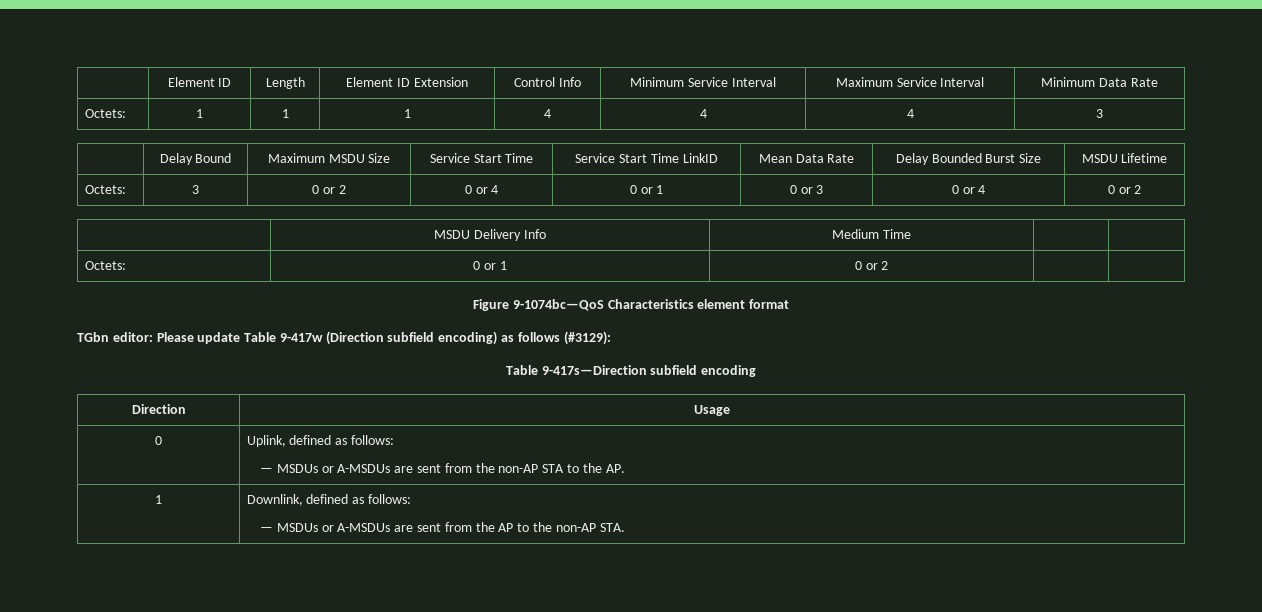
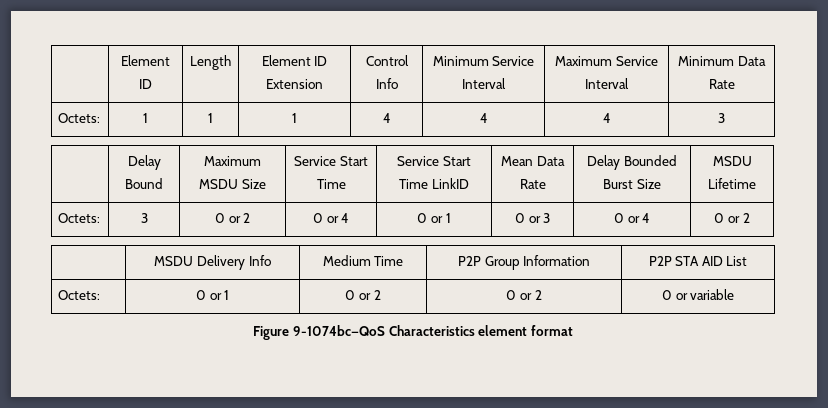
- | MSDU Delivery Info | Medium Time | |
+ | MSDU Delivery Info | Medium Time | P2P Group Information | P2P STA AID List
- Octets: | 0 or 1 | 0 or 2 | |
+ Octets: | 0 or 1 | 0 or 2 | 0 or 2 | 0 or variable
- TGbn editor: Please update Table 9-417w (Direction subfield encoding) as follows (#3129):
- Table 9-417s—Direction subfield encoding
- Direction | Usage
- 0 | Uplink, defined as follows:
- — MSDUs or A-MSDUs are sent from the non-AP STA to the AP.
- 1 | Downlink, defined as follows:
- — MSDUs or A-MSDUs are sent from the AP to the non-AP STA.

